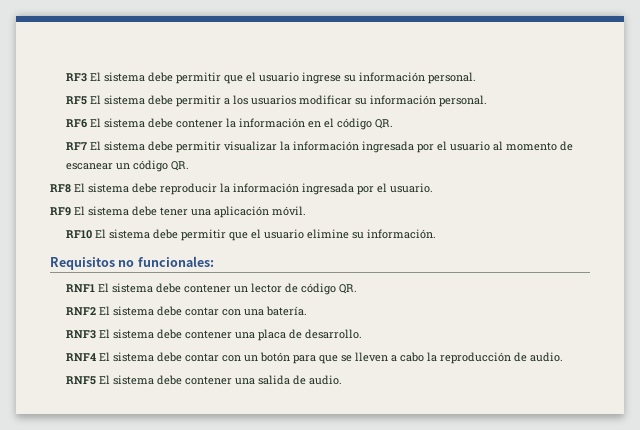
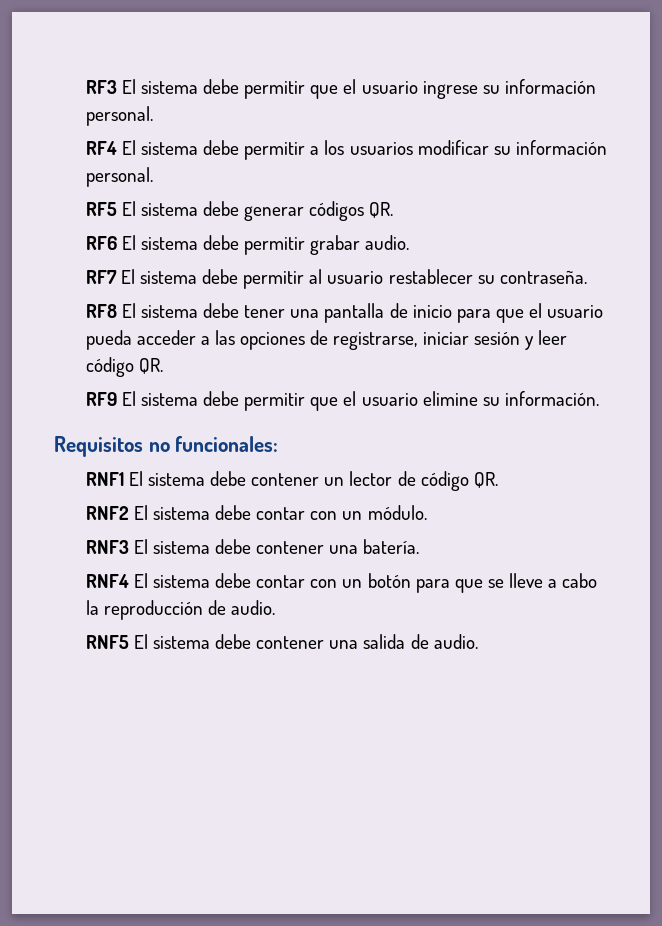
- RF5 El sistema debe permitir a los usuarios modificar su información personal.
+ RF4 El sistema debe permitir a los usuarios modificar su información personal.
- RF6 El sistema debe contener la información en el código QR.
+ RF5 El sistema debe generar códigos QR.
+ RF6 El sistema debe permitir grabar audio.
- RF7 El sistema debe permitir visualizar la información ingresada por el usuario al momento de escanear un código QR.
- RF8 El sistema debe reproducir la información ingresada por el usuario.
- RF9 El sistema debe tener una aplicación móvil.
- RF10 El sistema debe permitir que el usuario elimine su información.
+ RF7 El sistema debe permitir al usuario restablecer su contraseña.
+ RF8 El sistema debe tener una pantalla de inicio para que el usuario pueda acceder a las opciones de registrarse, iniciar sesión y leer código QR.
+ RF9 El sistema debe permitir que el usuario elimine su información.
- RNF2 El sistema debe contar con una batería.
+ RNF2 El sistema debe contar con un módulo.
- RNF3 El sistema debe contener una placa de desarrollo.
+ RNF3 El sistema debe contener una batería.
- RNF4 El sistema debe contar con un botón para que se lleven a cabo la reproducción de audio.
+ RNF4 El sistema debe contar con un botón para que se lleve a cabo la reproducción de audio.

